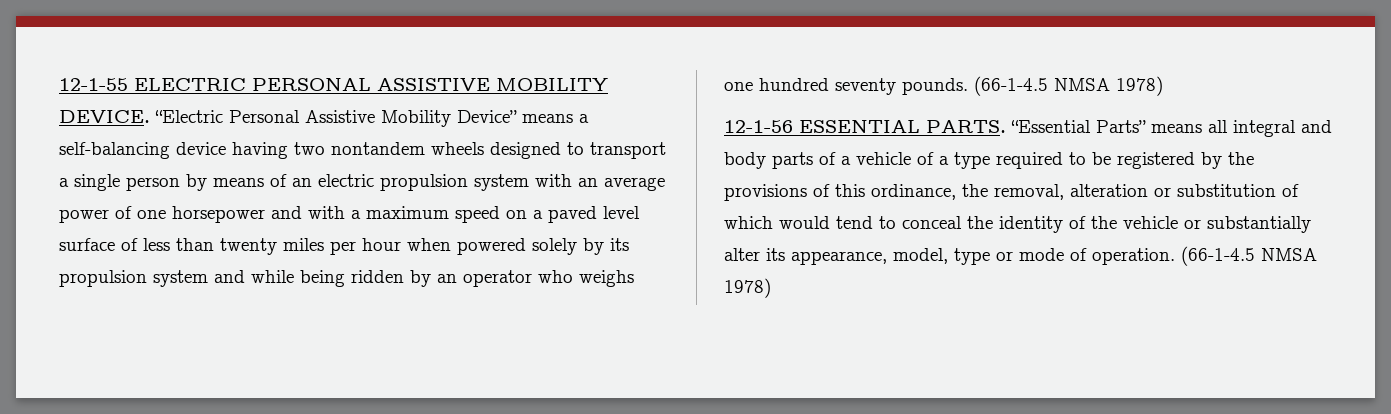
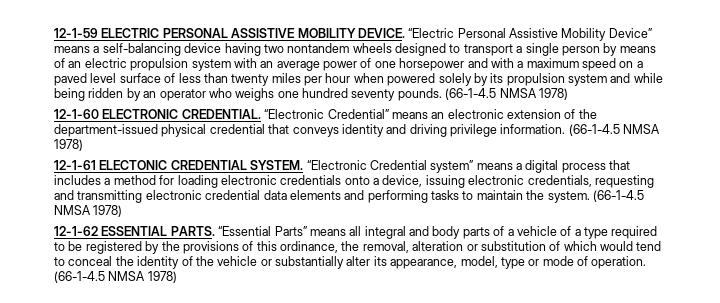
- 12-1-55 ELECTRIC PERSONAL ASSISTIVE MOBILITY DEVICE.
+ 12-1-59 ELECTRIC PERSONAL ASSISTIVE MOBILITY DEVICE.
- 12-1-56 ESSENTIAL PARTS.
+ 12-1-60 ELECTRONIC CREDENTIAL. “Electronic Credential” means an electronic extension of the department-issued physical credential that conveys identity and driving privilege information. (66-1-4.5 NMSA 1978)
+ 12-1-61 ELECTONIC CREDENTIAL SYSTEM. “Electronic Credential system” means a digital process that includes a method for loading electronic credentials onto a device, issuing electronic credentials, requesting and transmitting electronic credential data elements and performing tasks to maintain the system. (66-1-4.5 NMSA 1978)
+ 12-1-62 ESSENTIAL PARTS.

